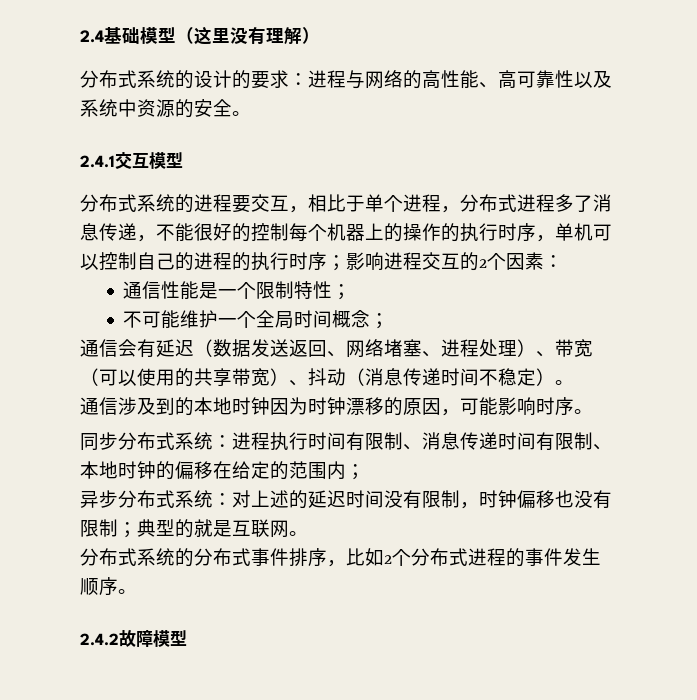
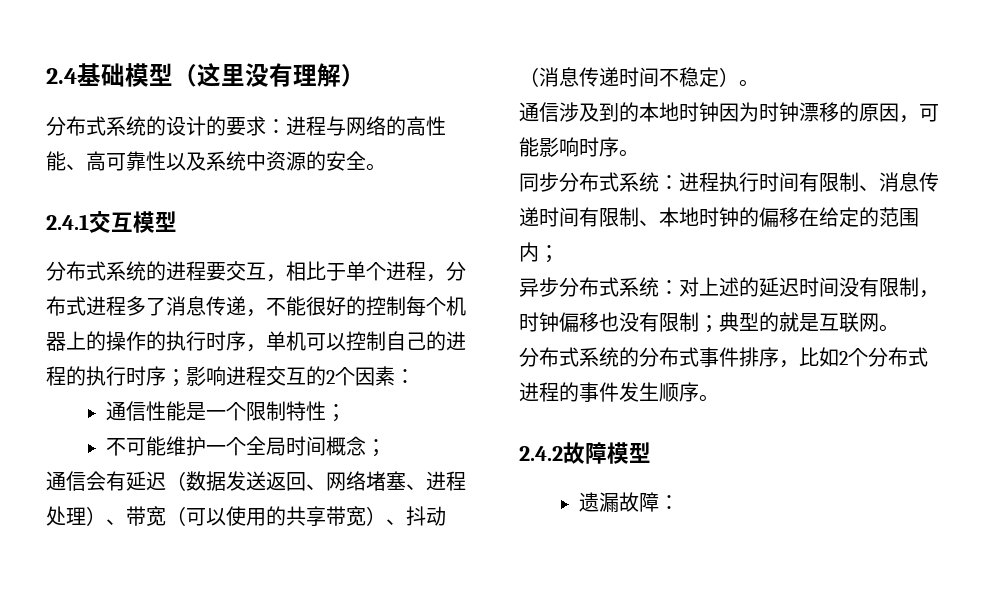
+ 遗漏故障：

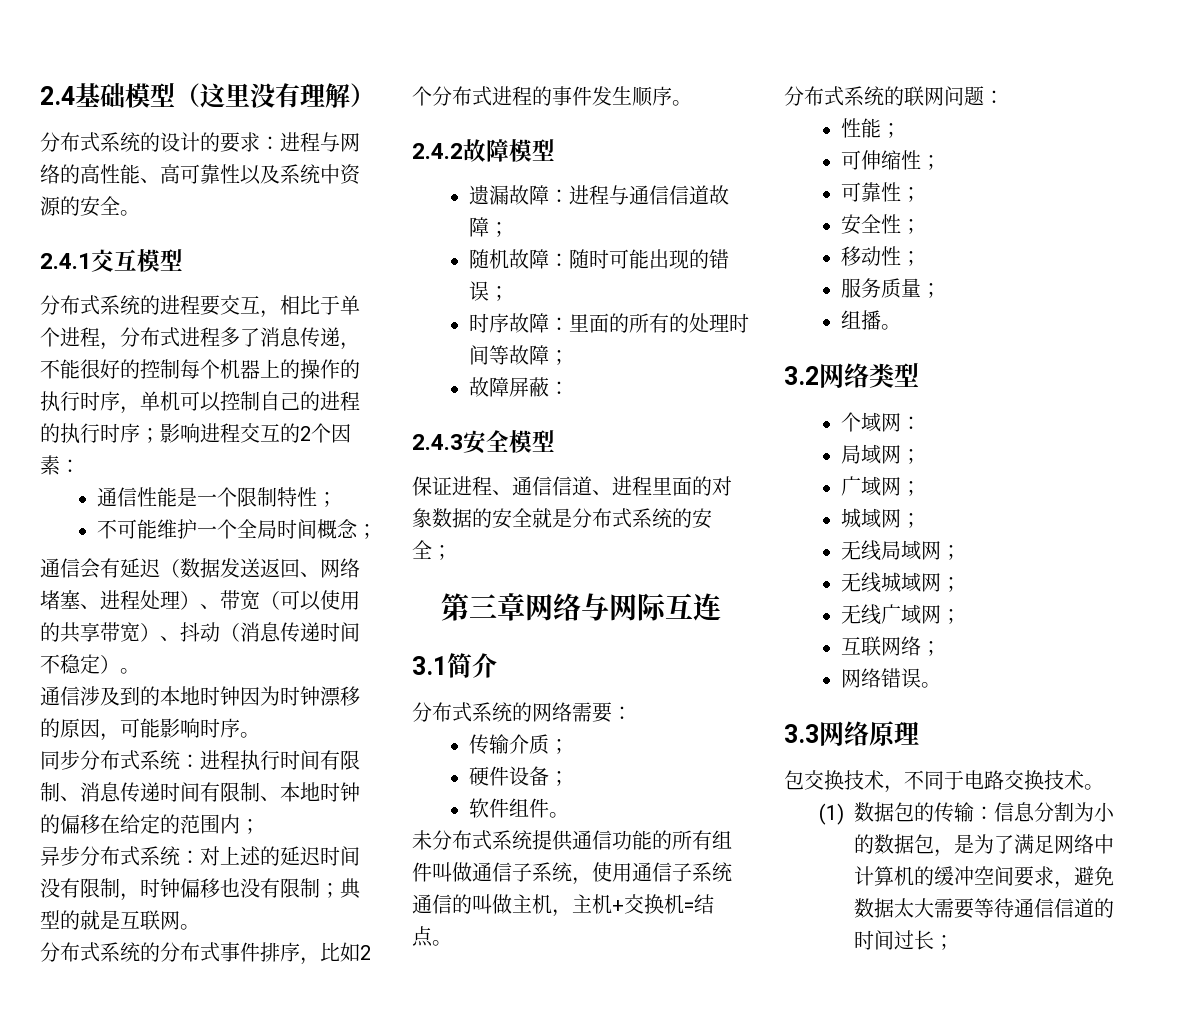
- 遗漏故障：
+ 遗漏故障：进程与通信信道故障；
+ 随机故障：随时可能出现的错误；
+ 时序故障：里面的所有的处理时间等故障；
+ 故障屏蔽：
+ 2.4.3安全模型
+ 保证进程、通信信道、进程里面的对象数据的安全就是分布式系统的安全；
+ 第三章网络与网际互连
+ 3.1简介
+ 分布式系统的网络需要：
+ 传输介质；
+ 硬件设备；
+ 软件组件。
+ 未分布式系统提供通信功能的所有组件叫做通信子系统，使用通信子系统通信的叫做主机，主机+交换机=结点。
+ 分布式系统的联网问题：
+ 性能；
+ 可伸缩性；
+ 可靠性；
+ 安全性；
+ 移动性；
+ 服务质量；
+ 组播。
+ 3.2网络类型
+ 个域网：
+ 局域网；
+ 广域网；
+ 城域网；
+ 无线局域网；
+ 无线城域网；
+ 无线广域网；
+ 互联网络；
+ 网络错误。
+ 3.3网络原理
+ 包交换技术，不同于电路交换技术。
+ (1)数据包的传输：信息分割为小的数据包，是为了满足网络中计算机的缓冲空间要求，避免数据太大需要等待通信信道的时间过长；

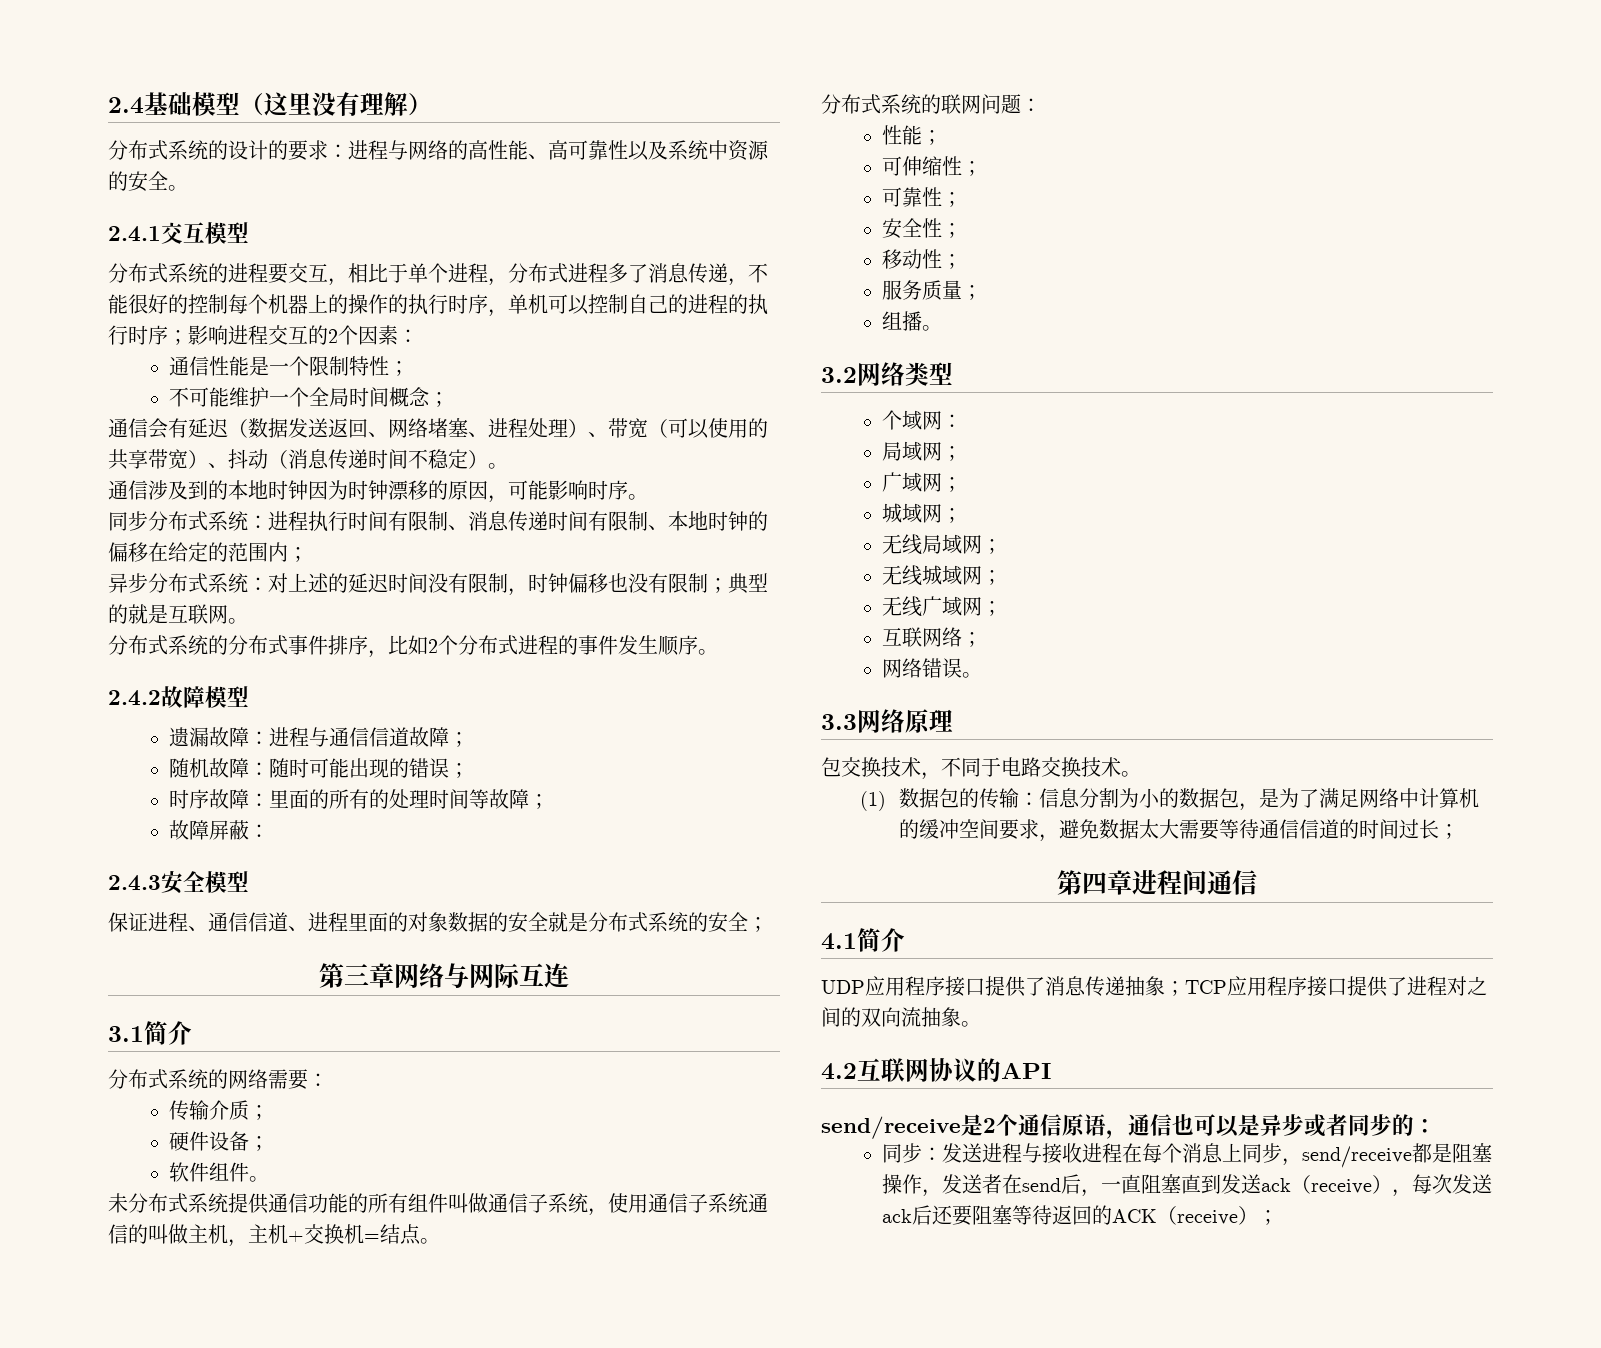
+ 第四章进程间通信
+ 4.1简介
+ UDP应用程序接口提供了消息传递抽象；TCP应用程序接口提供了进程对之间的双向流抽象。
+ 4.2互联网协议的API
+ send/receive是2个通信原语，通信也可以是异步或者同步的：
+ 同步：发送进程与接收进程在每个消息上同步，send/receive都是阻塞操作，发送者在send后，一直阻塞直到发送ack（receive），每次发送ack后还要阻塞等待返回的ACK（receive）；

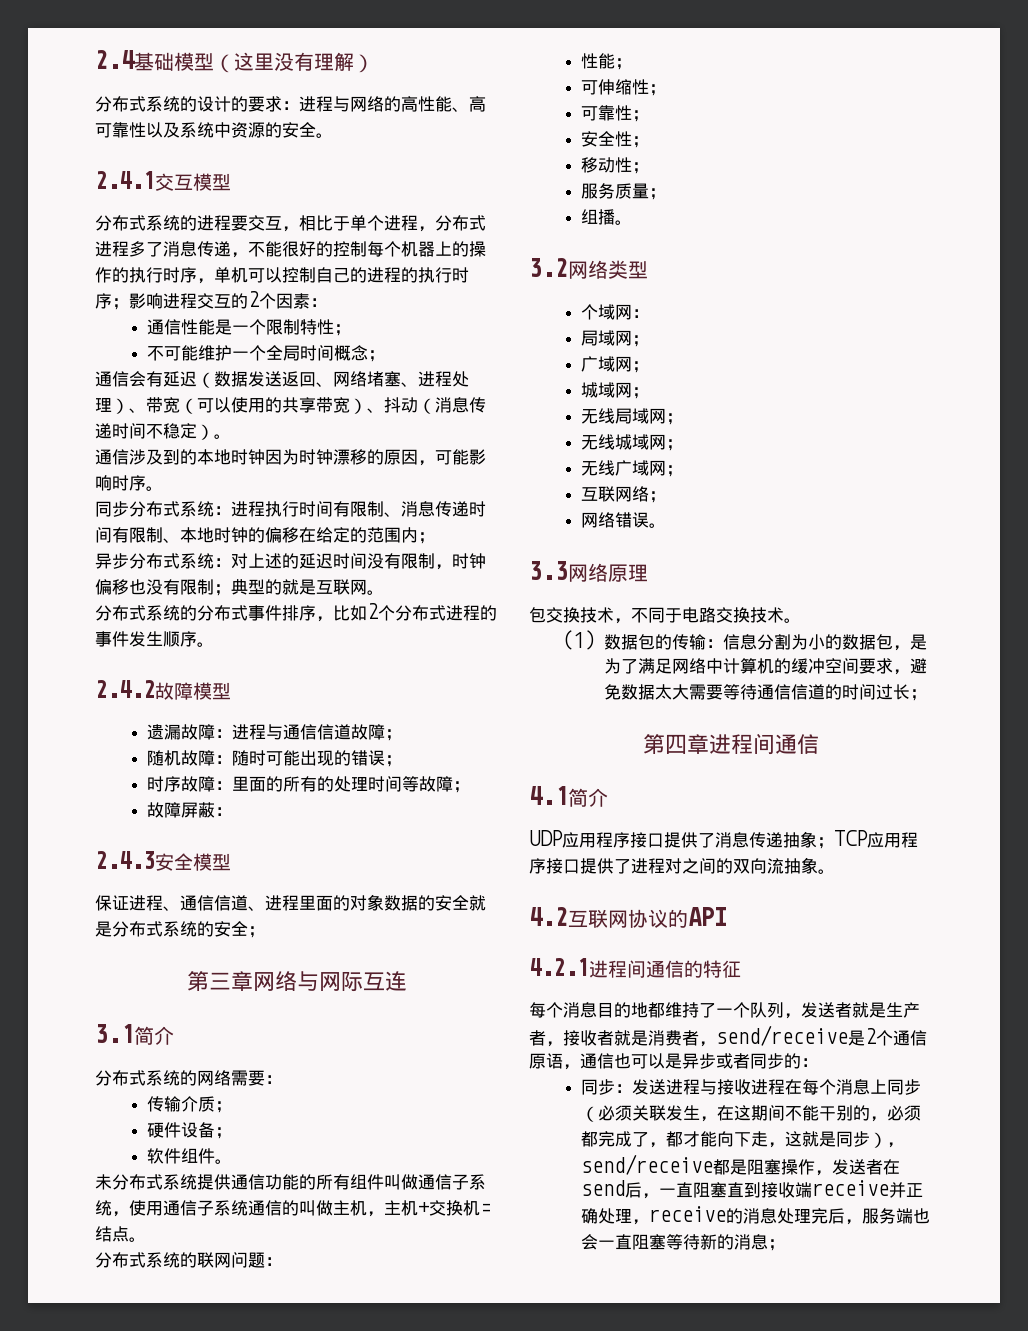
- send/receive是2个通信原语，通信也可以是异步或者同步的：
+ 4.2.1进程间通信的特征
+ 每个消息目的地都维持了一个队列，发送者就是生产者，接收者就是消费者，send/receive是2个通信原语，通信也可以是异步或者同步的：
- 同步：发送进程与接收进程在每个消息上同步，send/receive都是阻塞操作，发送者在send后，一直阻塞直到发送ack（receive），每次发送ack后还要阻塞等待返回的ACK（receive）；
+ 同步：发送进程与接收进程在每个消息上同步（必须关联发生，在这期间不能干别的，必须都完成了，都才能向下走，这就是同步），send/receive都是阻塞操作，发送者在send后，一直阻塞直到接收端receive并正确处理，receive的消息处理完后，服务端也会一直阻塞等待新的消息；

